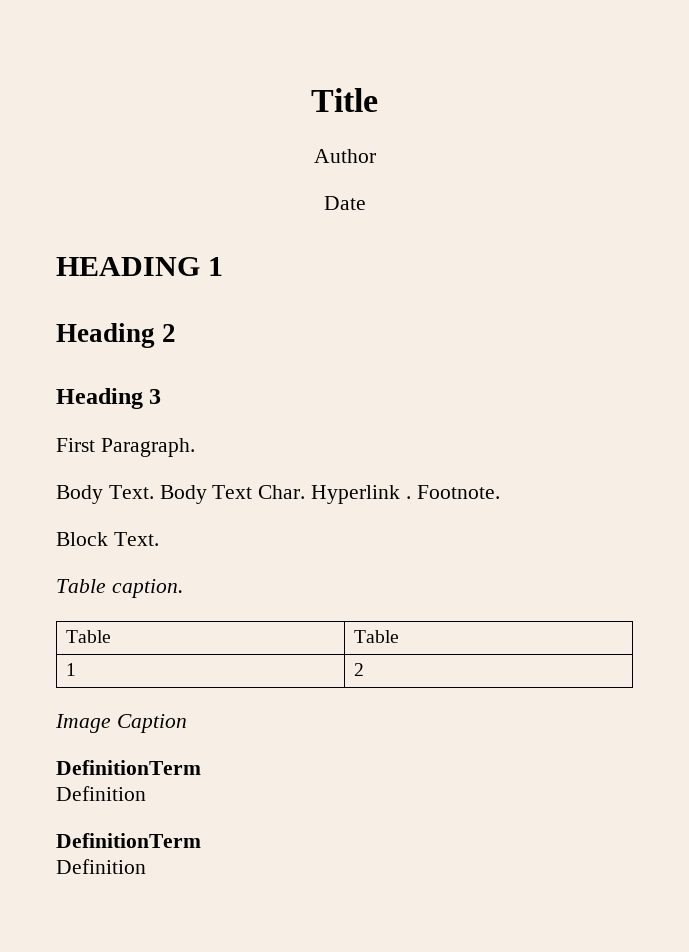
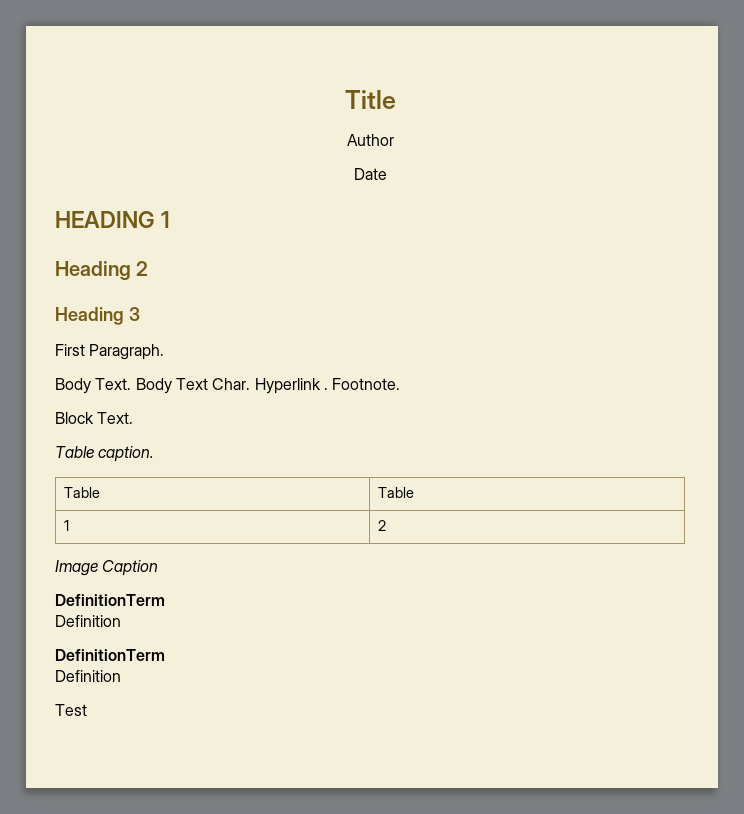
+ Test

